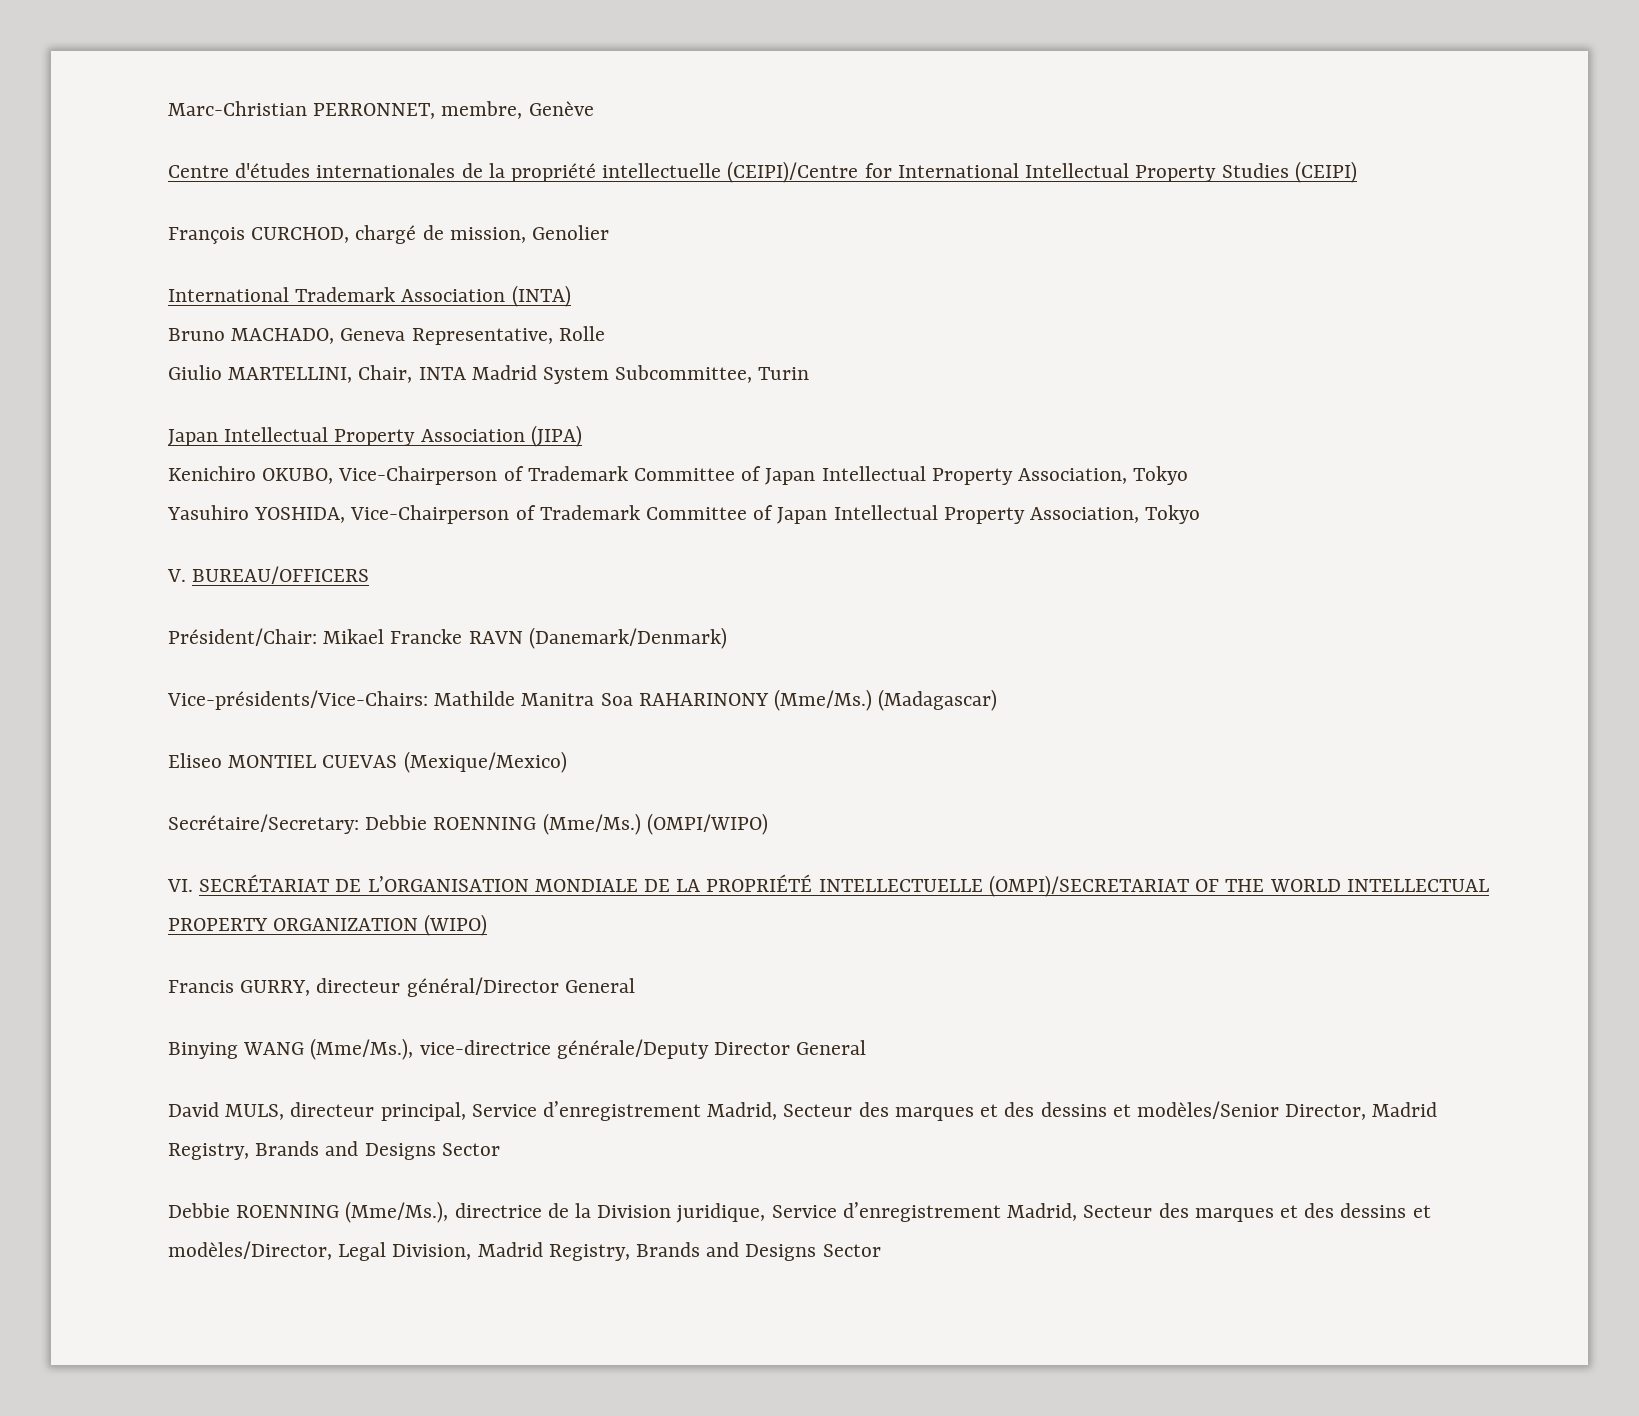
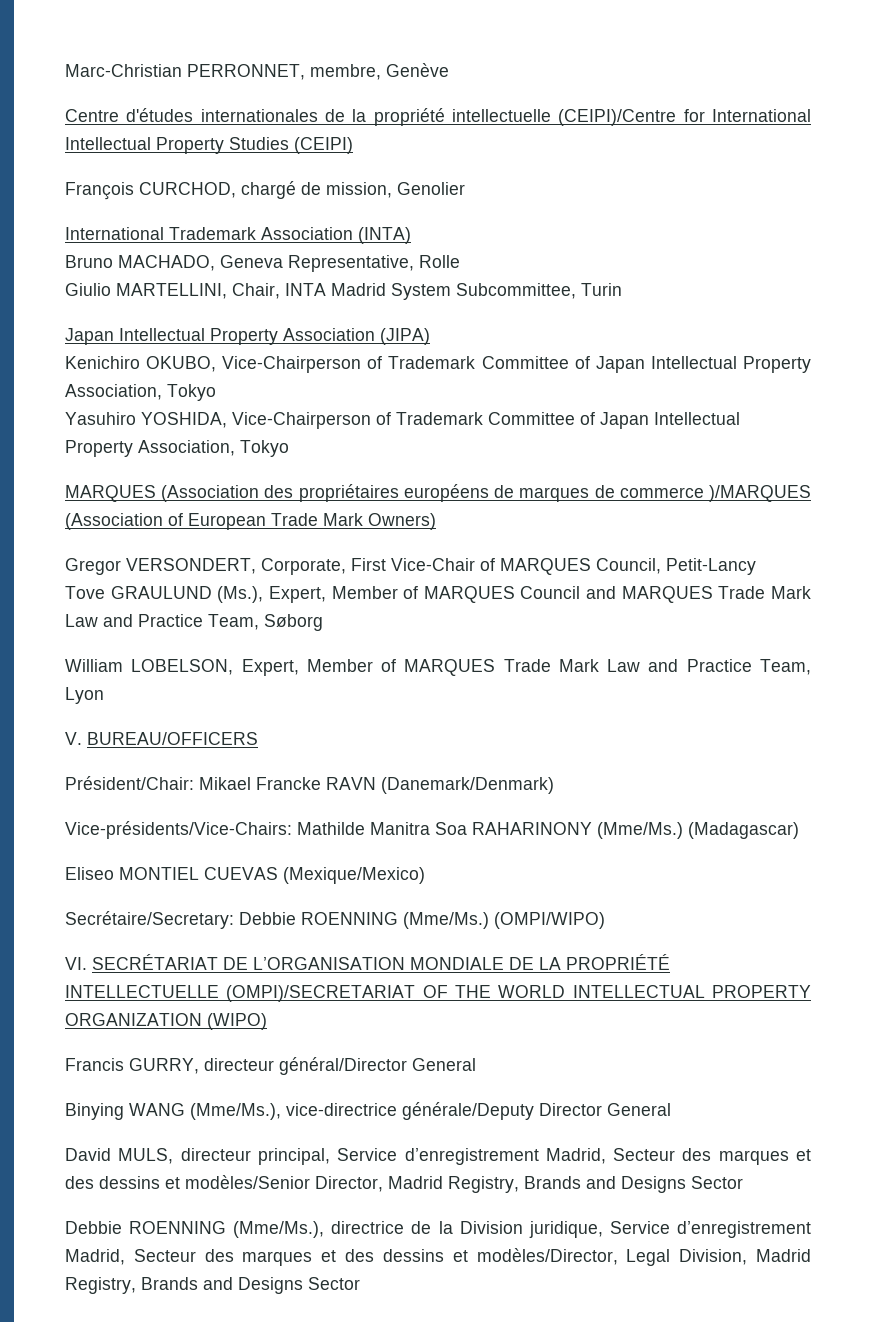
+ MARQUES (Association des propriétaires européens de marques de commerce )/MARQUES (Association of European Trade Mark Owners)
+ Gregor VERSONDERT, Corporate, First Vice-Chair of MARQUES Council, Petit-Lancy
+ Tove GRAULUND (Ms.), Expert, Member of MARQUES Council and MARQUES Trade Mark Law and Practice Team, Søborg
+ William LOBELSON, Expert, Member of MARQUES Trade Mark Law and Practice Team, Lyon

